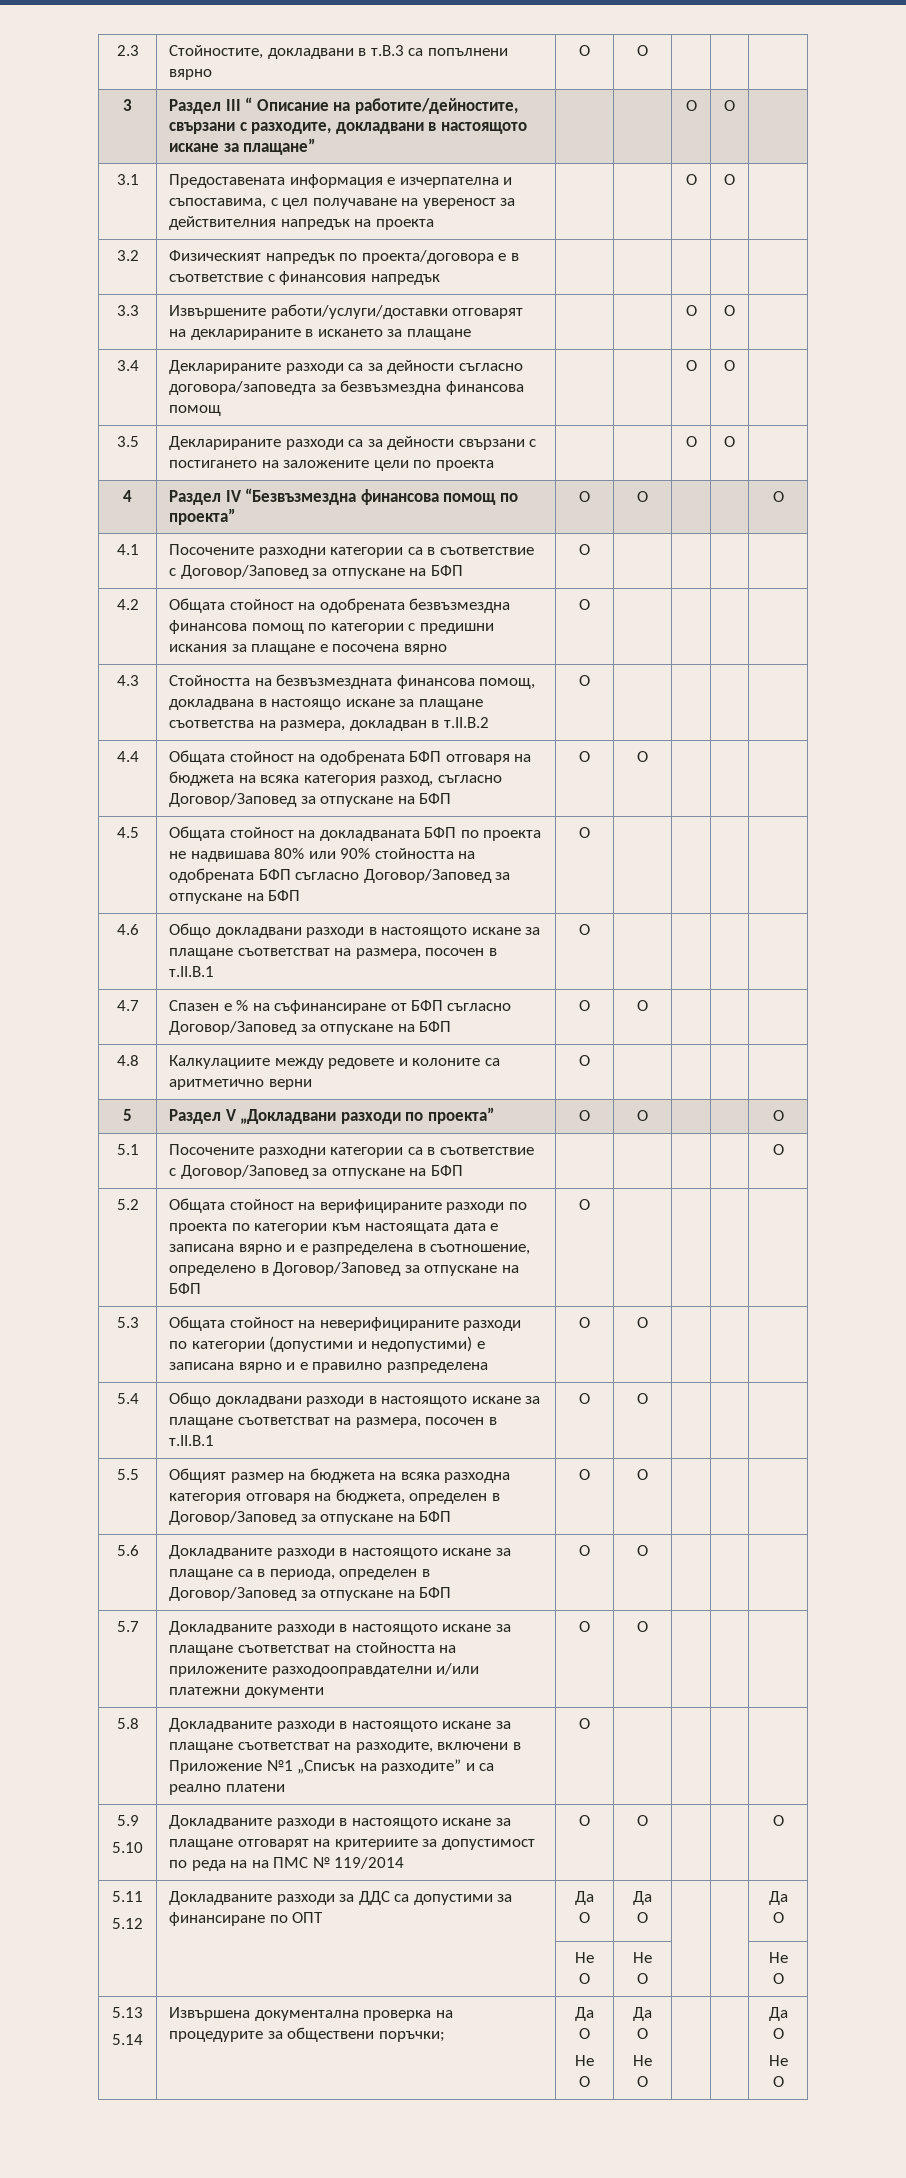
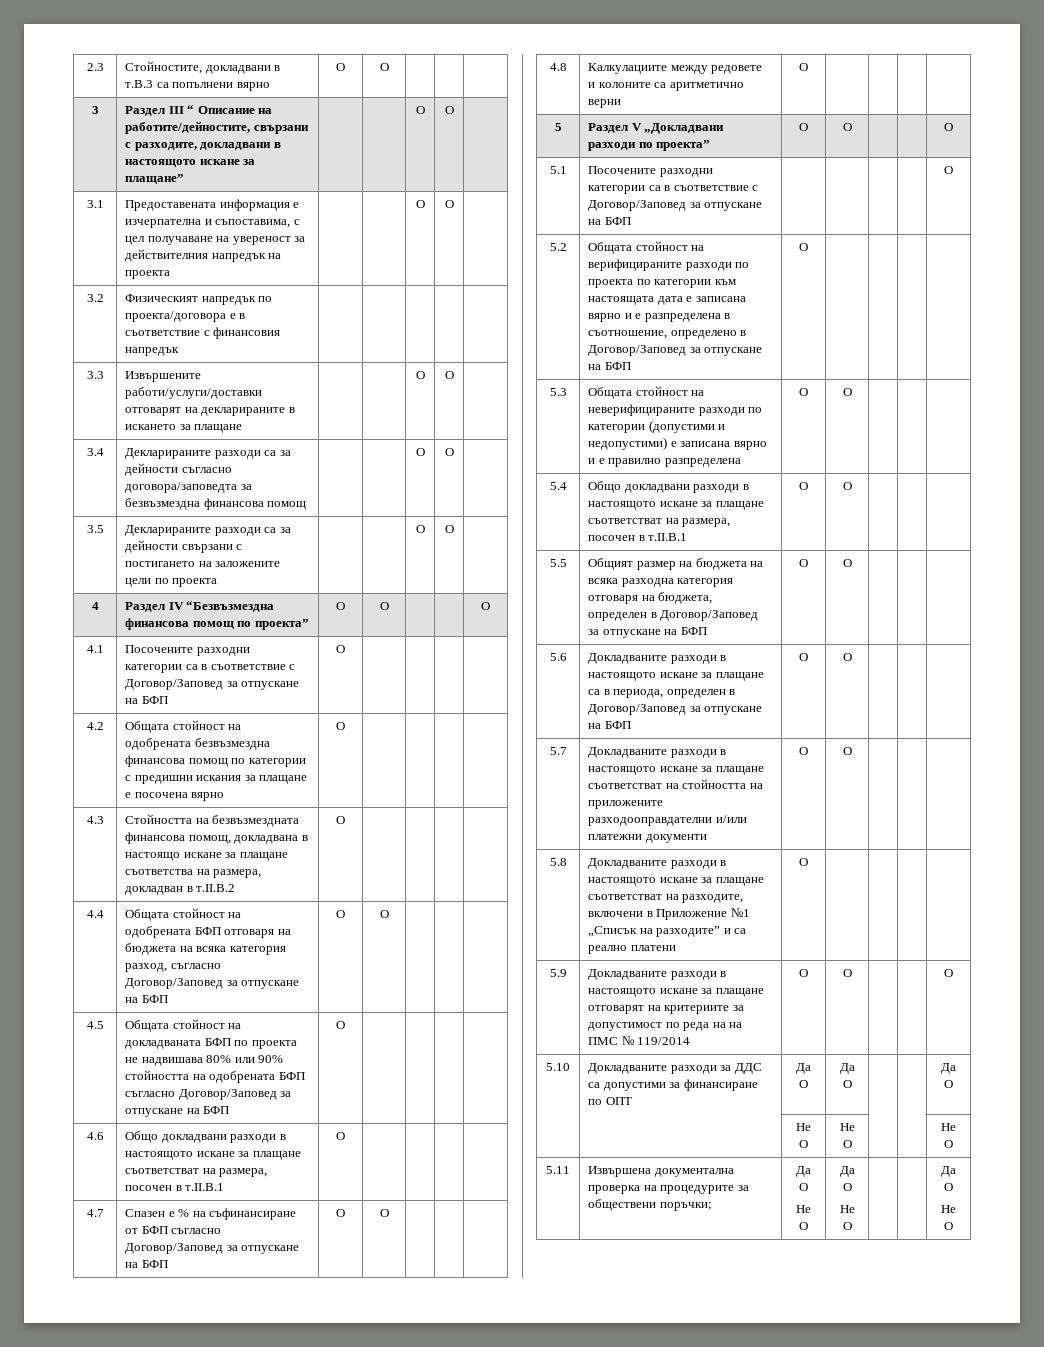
- 5.9
- 5.10 | Докладваните разходи в настоящото искане за плащане отговарят на критериите за допустимост по реда на на ПМС № 119/2014 | О | О | | | О
+ 5.9 | Докладваните разходи в настоящото искане за плащане отговарят на критериите за допустимост по реда на на ПМС № 119/2014 | О | О | | | О
- 5.11
- 5.12 | Докладваните разходи за ДДС са допустими за финансиране по ОПТ | Да О | Да О | | | Да О
+ 5.10 | Докладваните разходи за ДДС са допустими за финансиране по ОПТ | Да О | Да О | | | Да О
- 5.13
- 5.14 | Извършена документална проверка на процедурите за обществени поръчки; | Да О
+ 5.11 | Извършена документална проверка на процедурите за обществени поръчки; | Да О

